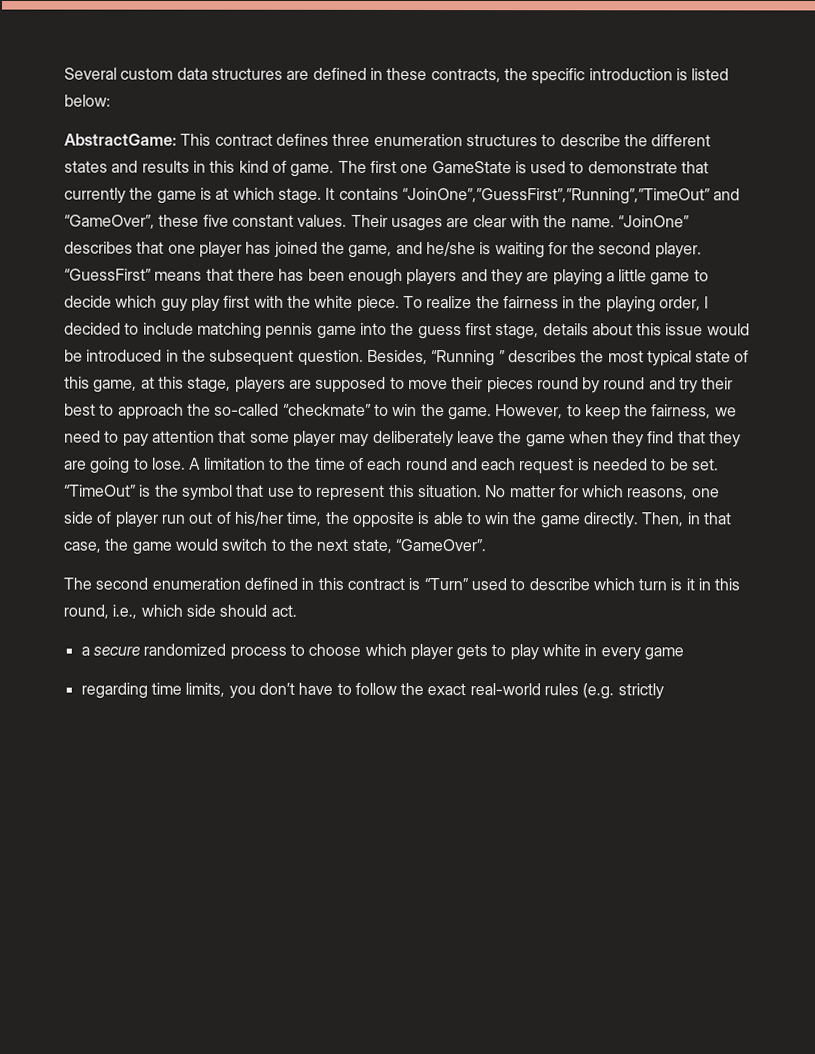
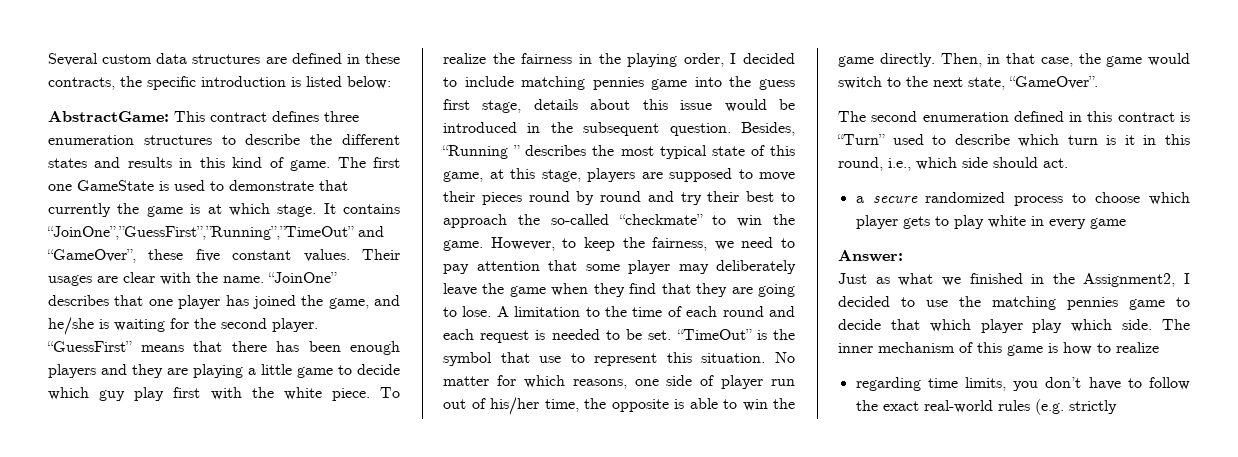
- To realize the fairness in the playing order, I decided to include matching pennis game into the guess first stage, details about this issue would be introduced in the subsequent question.
+ To realize the fairness in the playing order, I decided to include matching pennies game into the guess first stage, details about this issue would be introduced in the subsequent question.
+ Answer:
+ Just as what we finished in the Assignment2, I decided to use the matching pennies game to decide that which player play which side. The inner mechanism of this game is how to realize

